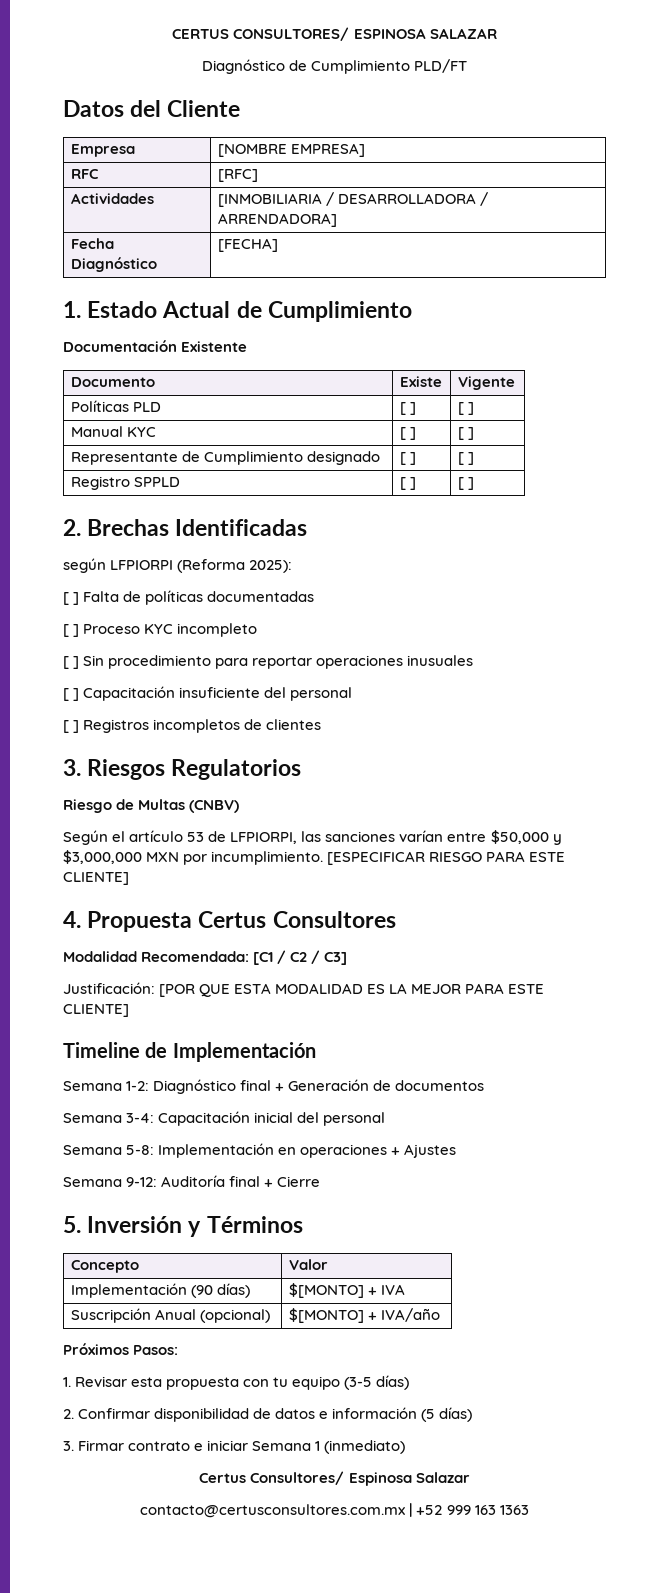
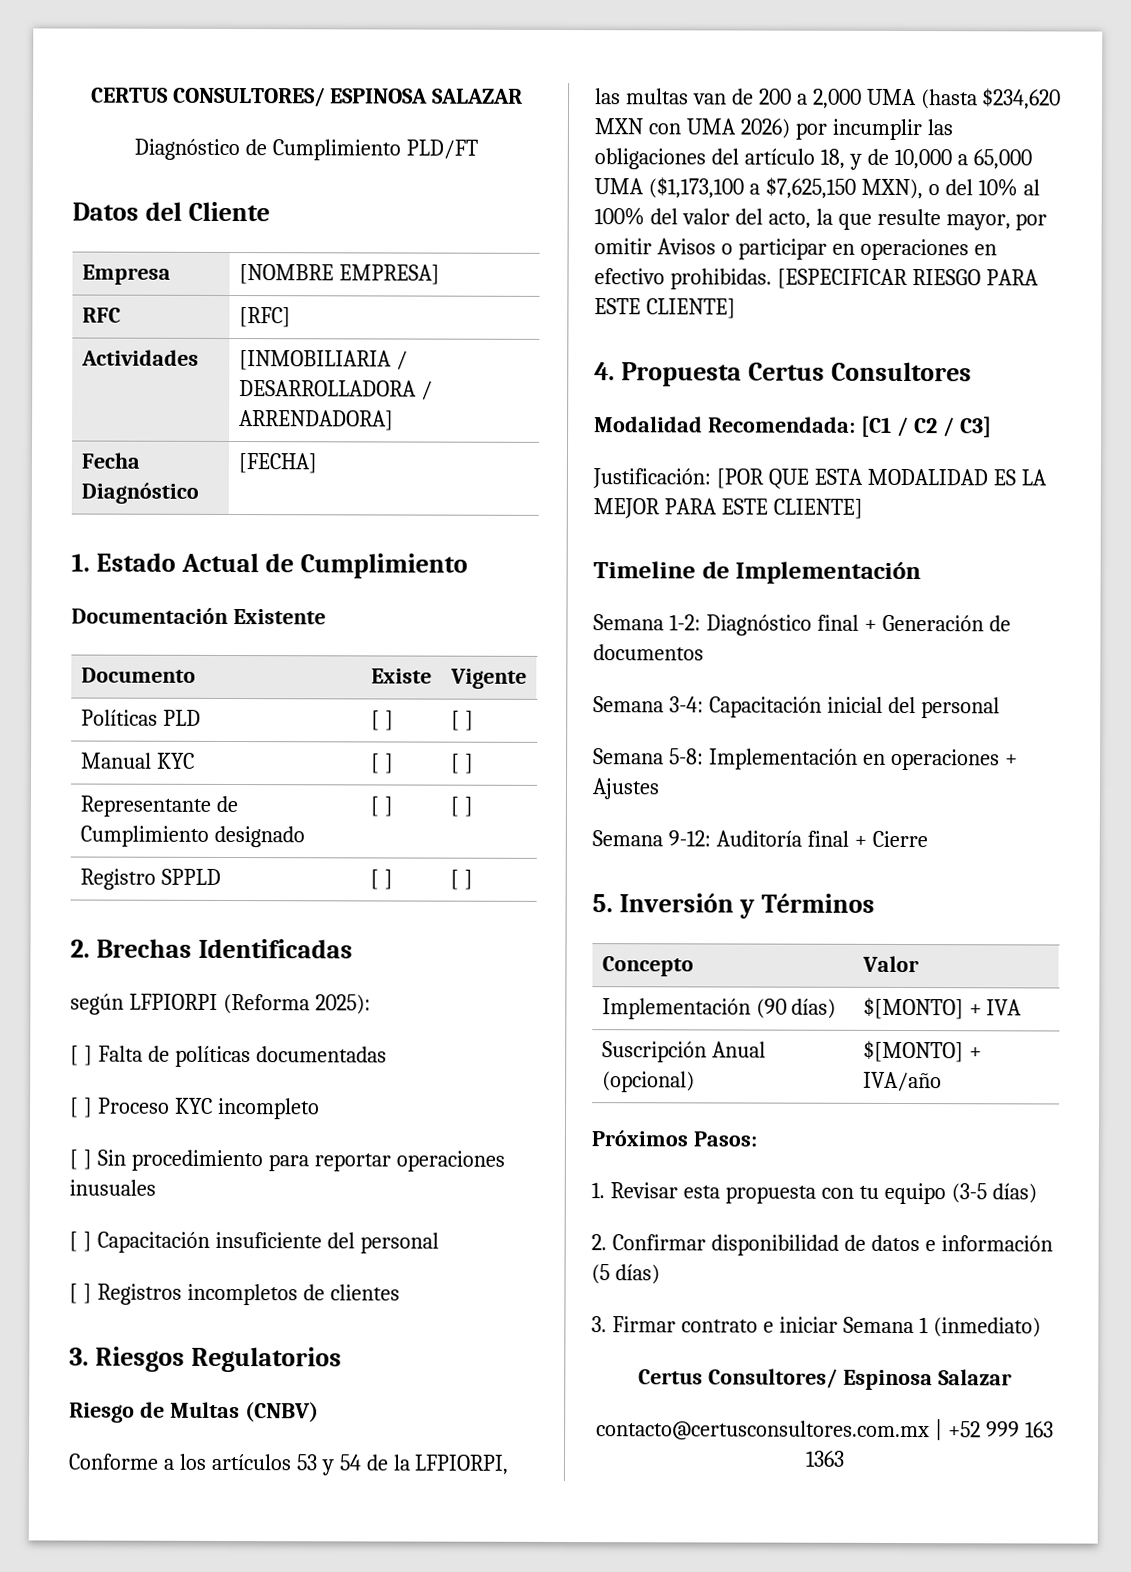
- Según el artículo 53 de LFPIORPI, las sanciones varían entre $50,000 y $3,000,000 MXN por incumplimiento.
+ Conforme a los artículos 53 y 54 de la LFPIORPI, las multas van de 200 a 2,000 UMA (hasta $234,620 MXN con UMA 2026) por incumplir las obligaciones del artículo 18, y de 10,000 a 65,000 UMA ($1,173,100 a $7,625,150 MXN), o del 10% al 100% del valor del acto, la que resulte mayor, por omitir Avisos o participar en operaciones en efectivo prohibidas.

